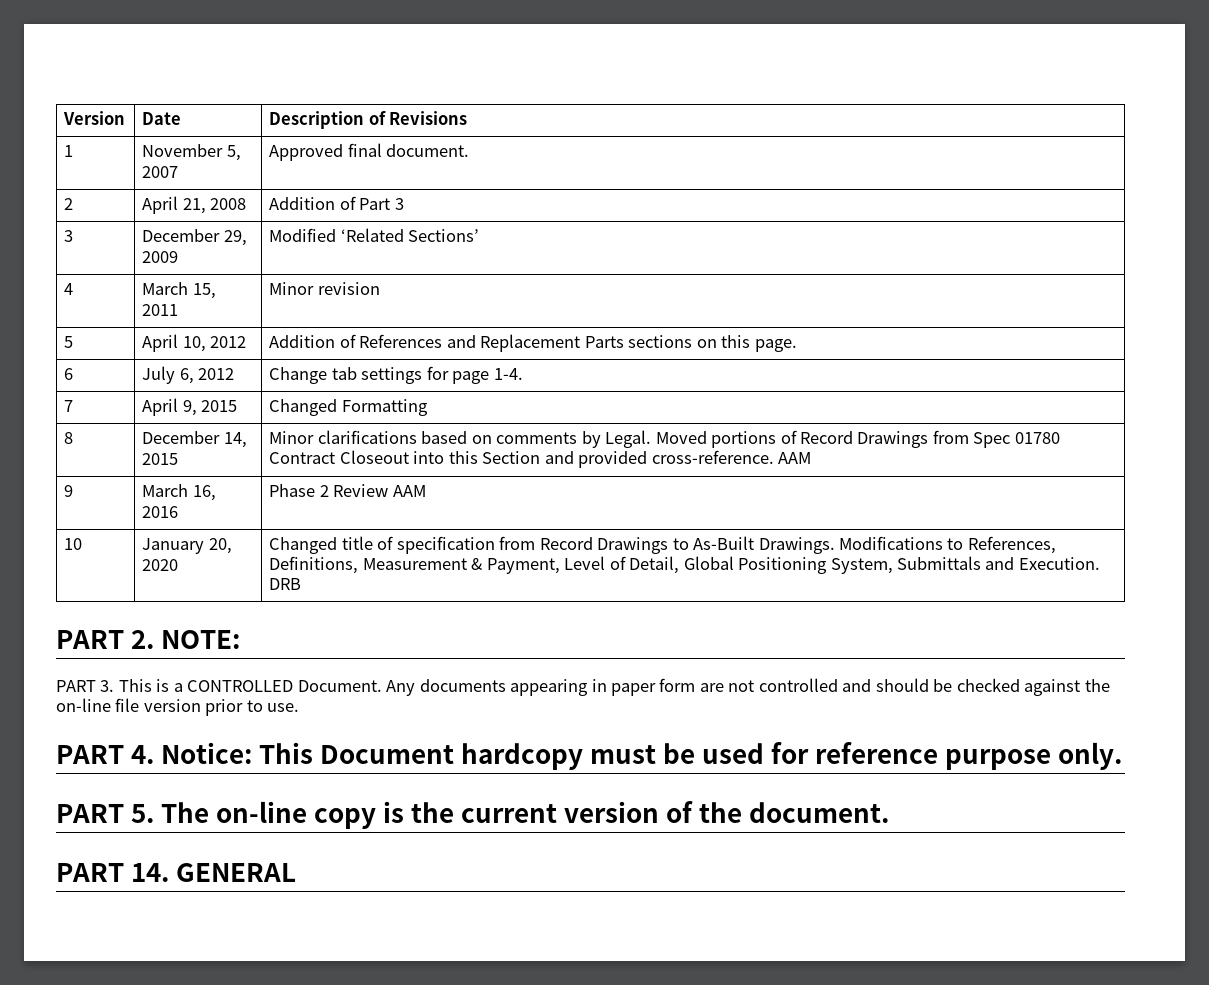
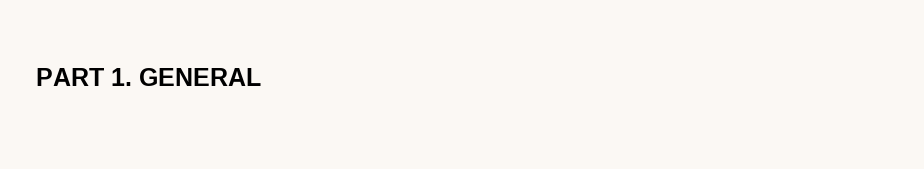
- Version | Date | Description of Revisions
- 1 | November 5, 2007 | Approved final document.
- 2 | April 21, 2008 | Addition of Part 3
- 3 | December 29, 2009 | Modified ‘Related Sections’
- 4 | March 15, 2011 | Minor revision
- 5 | April 10, 2012 | Addition of References and Replacement Parts sections on this page.
- 6 | July 6, 2012 | Change tab settings for page 1-4.
- 7 | April 9, 2015 | Changed Formatting
- 8 | December 14, 2015 | Minor clarifications based on comments by Legal. Moved portions of Record Drawings from Spec 01780 Contract Closeout into this Section and provided cross-reference. AAM
- 9 | March 16, 2016 | Phase 2 Review AAM
- 10 | January 20, 2020 | Changed title of specification from Record Drawings to As-Built Drawings. Modifications to References, Definitions, Measurement & Payment, Level of Detail, Global Positioning System, Submittals and Execution. DRB
- PART 2. NOTE:
- PART 3. This is a CONTROLLED Document. Any documents appearing in paper form are not controlled and should be checked against the on-line file version prior to use.
- PART 4. Notice: This Document hardcopy must be used for reference purpose only.
- PART 5. The on-line copy is the current version of the document.
- PART 14. GENERAL
+ PART 1. GENERAL

